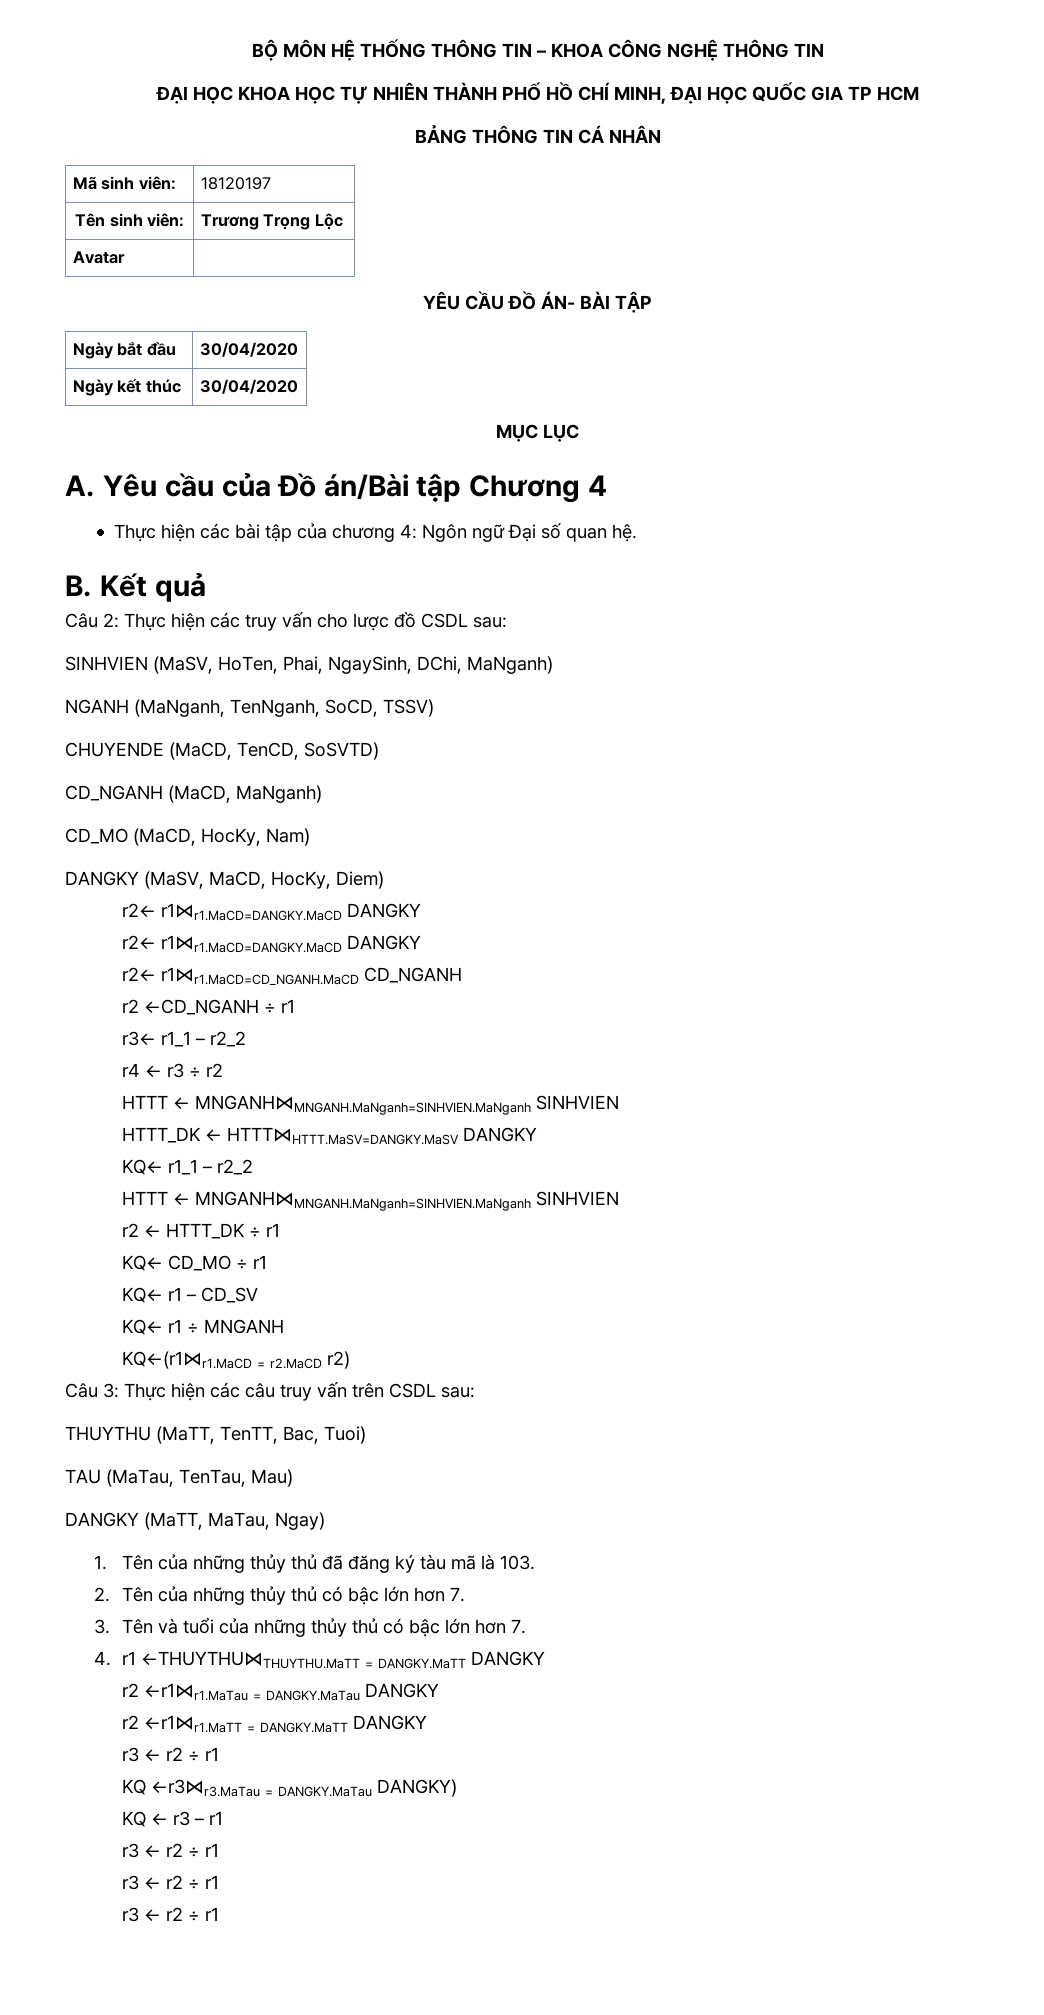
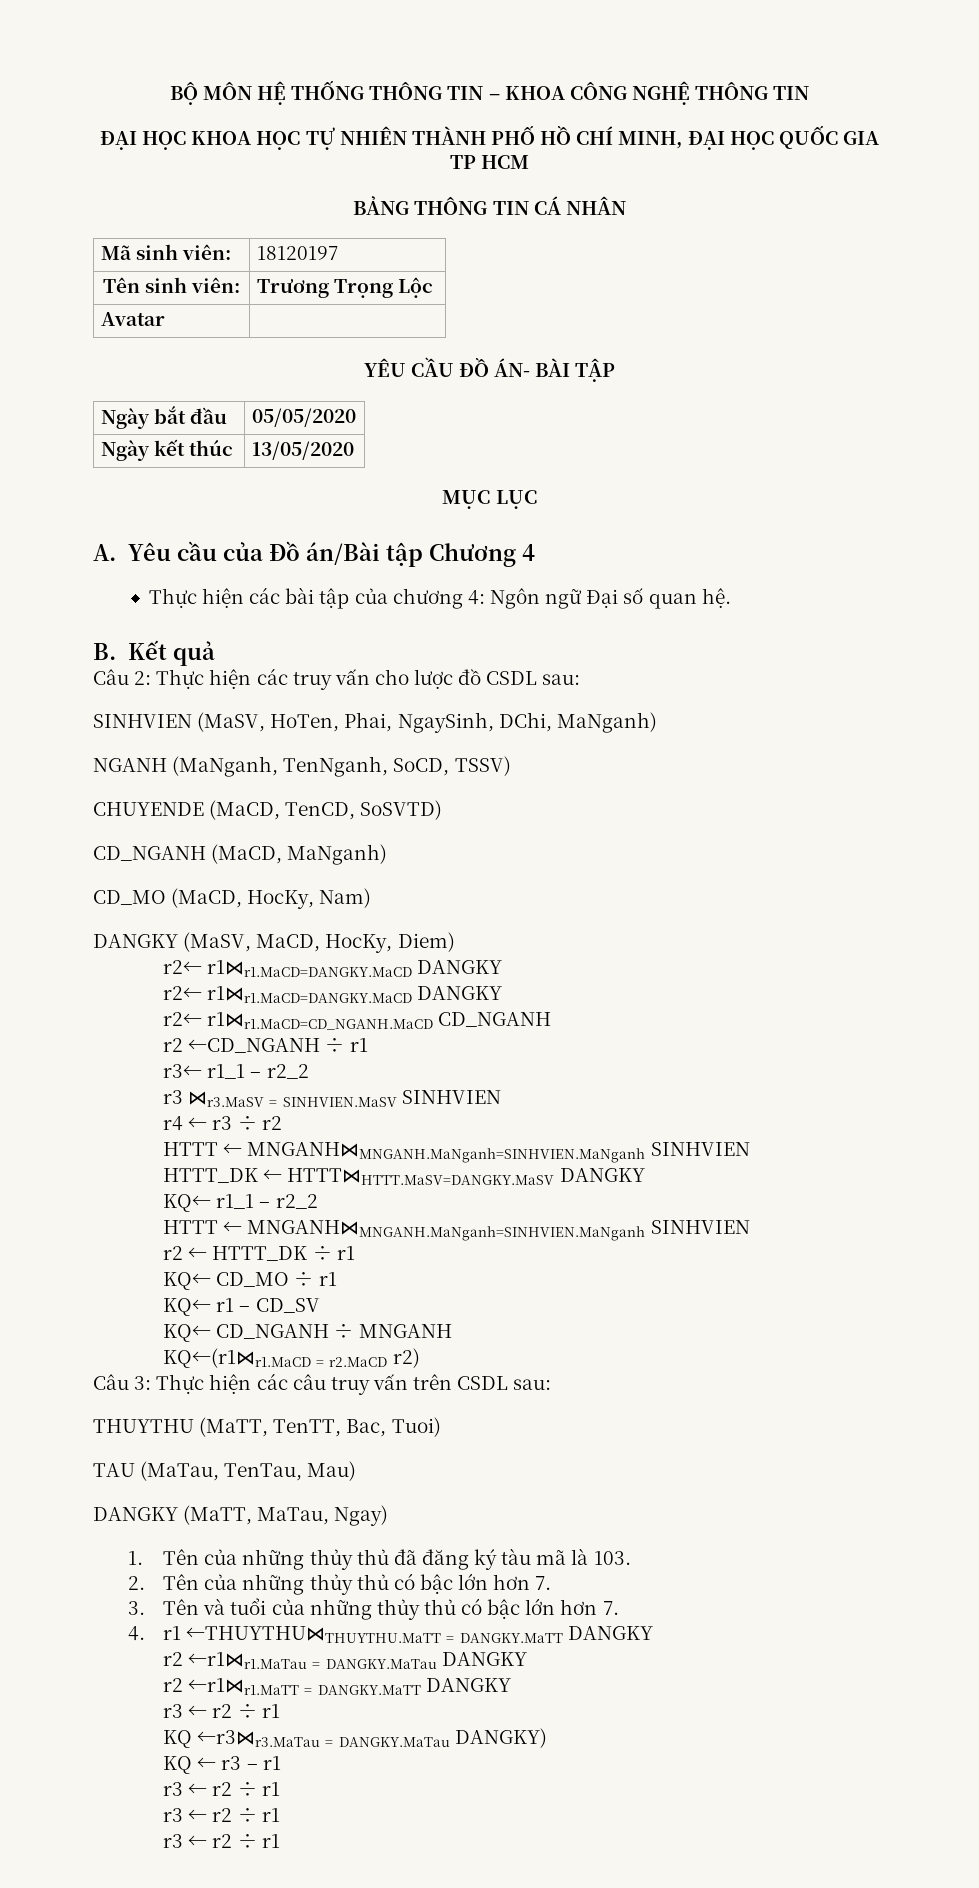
- Ngày bắt đầu | 30/04/2020
+ Ngày bắt đầu | 05/05/2020
- Ngày kết thúc | 30/04/2020
+ Ngày kết thúc | 13/05/2020
+ r3 ⋈r3.MaSV = SINHVIEN.MaSV SINHVIEN
- KQ← r1 ÷ MNGANH
+ KQ← CD_NGANH ÷ MNGANH

